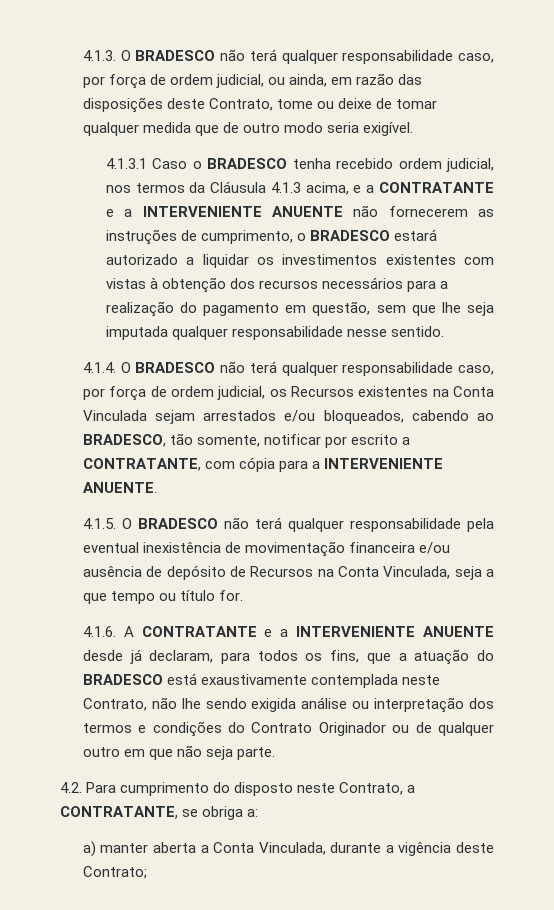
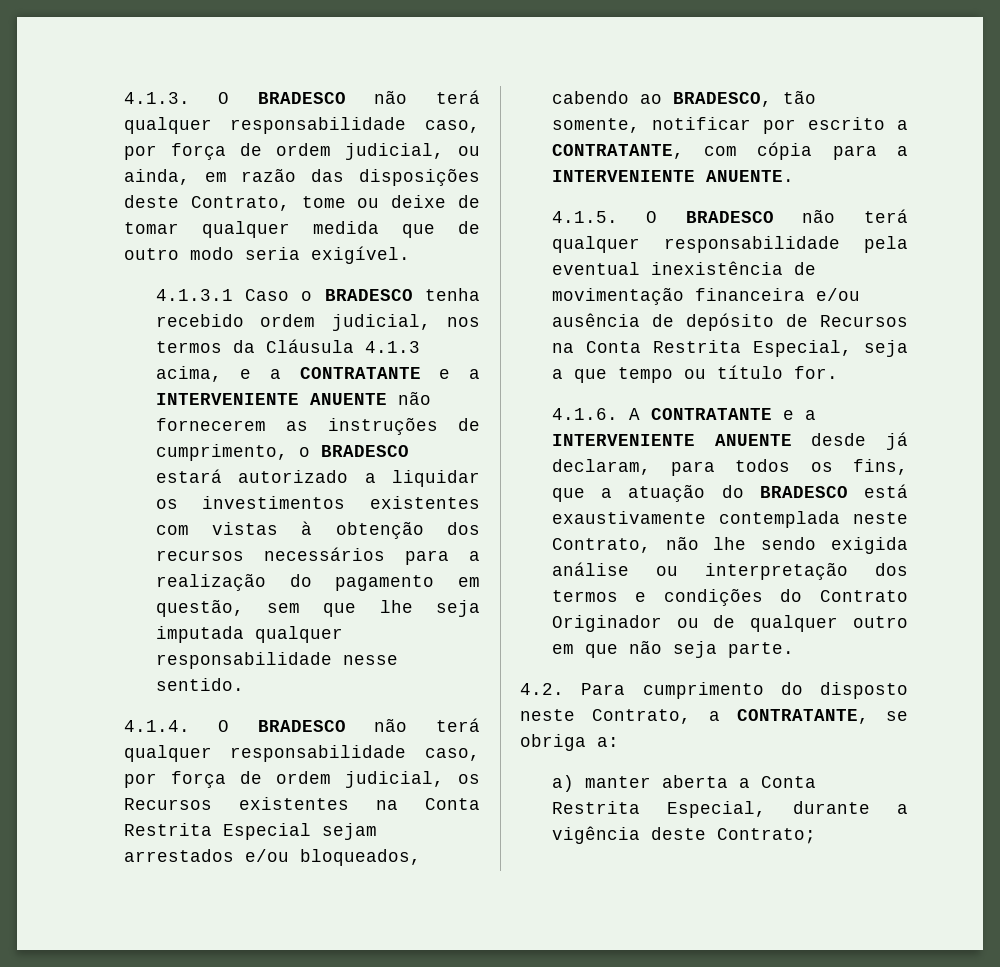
- 4.1.4. O BRADESCO não terá qualquer responsabilidade caso, por força de ordem judicial, os Recursos existentes na Conta Vinculada sejam arrestados e/ou bloqueados, cabendo ao BRADESCO, tão somente, notificar por escrito a CONTRATANTE, com cópia para a INTERVENIENTE ANUENTE.
+ 4.1.4. O BRADESCO não terá qualquer responsabilidade caso, por força de ordem judicial, os Recursos existentes na Conta Restrita Especial sejam arrestados e/ou bloqueados, cabendo ao BRADESCO, tão somente, notificar por escrito a CONTRATANTE, com cópia para a INTERVENIENTE ANUENTE.
- 4.1.5. O BRADESCO não terá qualquer responsabilidade pela eventual inexistência de movimentação financeira e/ou ausência de depósito de Recursos na Conta Vinculada, seja a que tempo ou título for.
+ 4.1.5. O BRADESCO não terá qualquer responsabilidade pela eventual inexistência de movimentação financeira e/ou ausência de depósito de Recursos na Conta Restrita Especial, seja a que tempo ou título for.
- a) manter aberta a Conta Vinculada, durante a vigência deste Contrato;
+ a) manter aberta a Conta Restrita Especial, durante a vigência deste Contrato;

